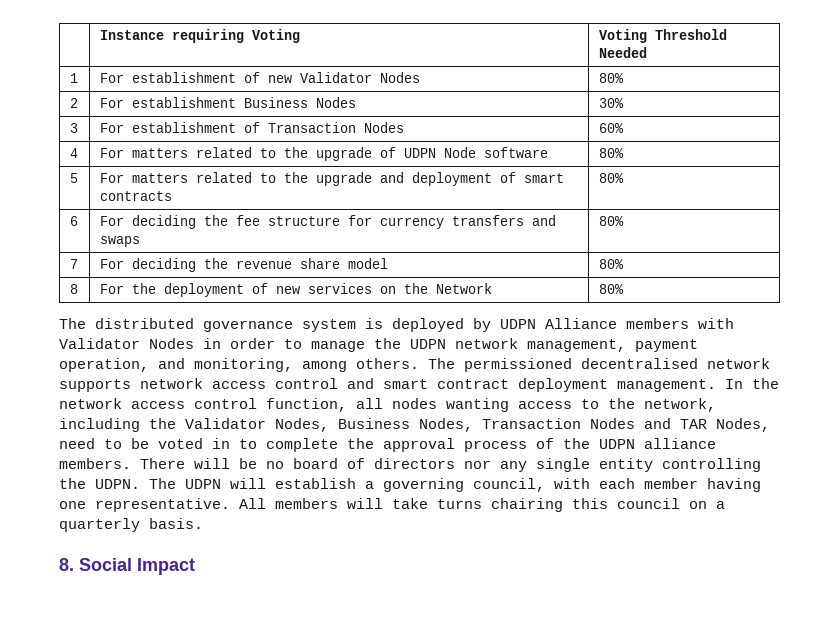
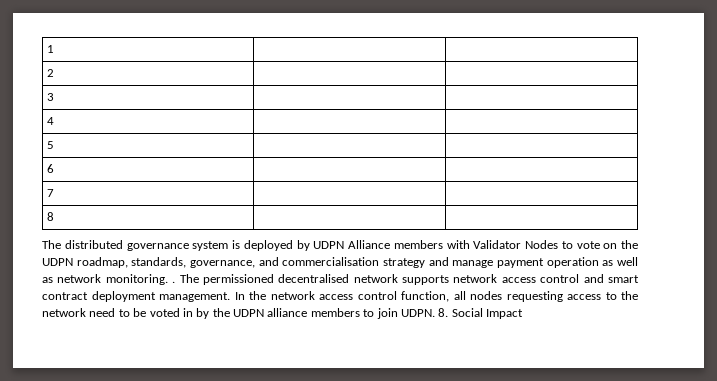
- | Instance requiring Voting | Voting Threshold Needed
- 1 | For establishment of new Validator Nodes | 80%
- 2 | For establishment Business Nodes | 30%
- 3 | For establishment of Transaction Nodes | 60%
- 4 | For matters related to the upgrade of UDPN Node software | 80%
- 5 | For matters related to the upgrade and deployment of smart contracts | 80%
- 6 | For deciding the fee structure for currency transfers and swaps | 80%
- 7 | For deciding the revenue share model | 80%
- 8 | For the deployment of new services on the Network | 80%
+ 1 | |
+ 2 | |
+ 3 | |
+ 4 | |
+ 5 | |
+ 6 | |
+ 7 | |
+ 8 | |
- The distributed governance system is deployed by UDPN Alliance members with Validator Nodes in order to manage the UDPN network management, payment operation, and monitoring, among others.
+ The distributed governance system is deployed by UDPN Alliance members with Validator Nodes to vote on the UDPN roadmap, standards, governance, and commercialisation strategy and manage payment operation as well as network monitoring. .
- In the network access control function, all nodes wanting access to the network, including the Validator Nodes, Business Nodes, Transaction Nodes and TAR Nodes, need to be voted in to complete the approval process of the UDPN alliance members. There will be no board of directors nor any single entity controlling the UDPN. The UDPN will establish a governing council, with each member having one representative. All members will take turns chairing this council on a quarterly basis.
- 8. Social Impact
+ In the network access control function, all nodes requesting access to the network need to be voted in by the UDPN alliance members to join UDPN. 8. Social Impact

